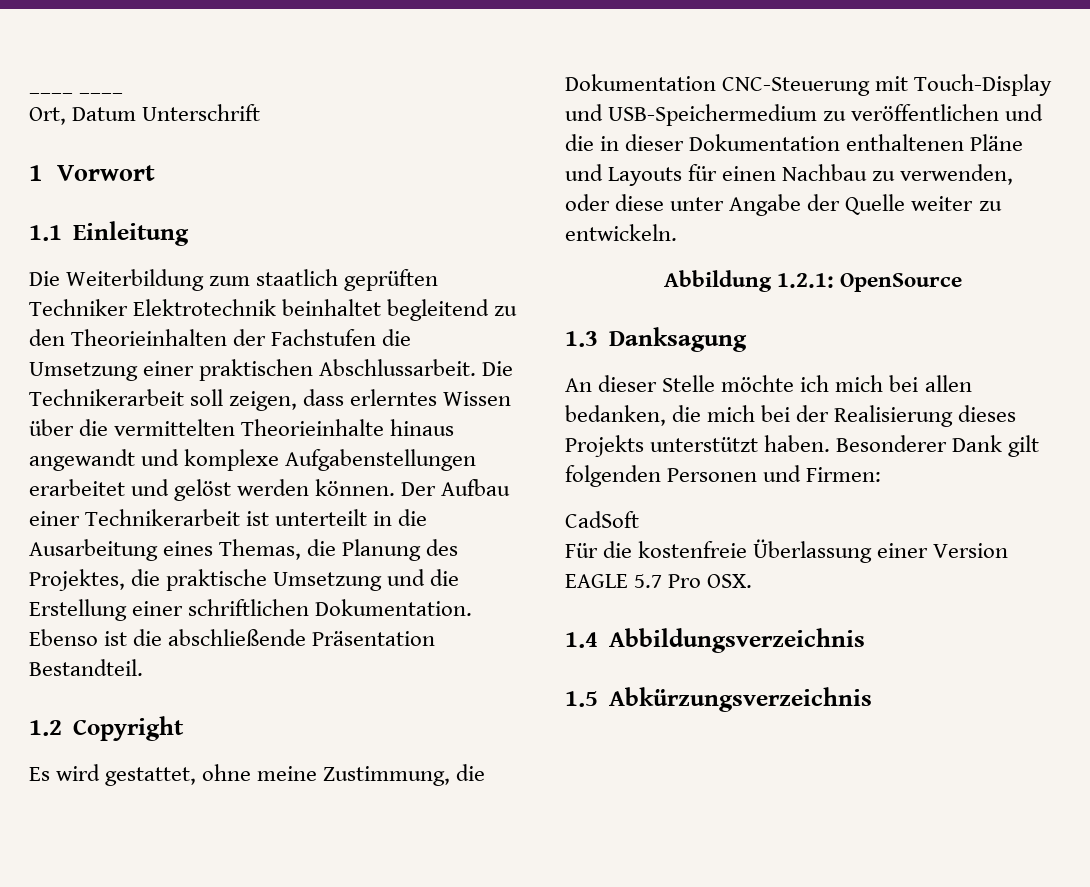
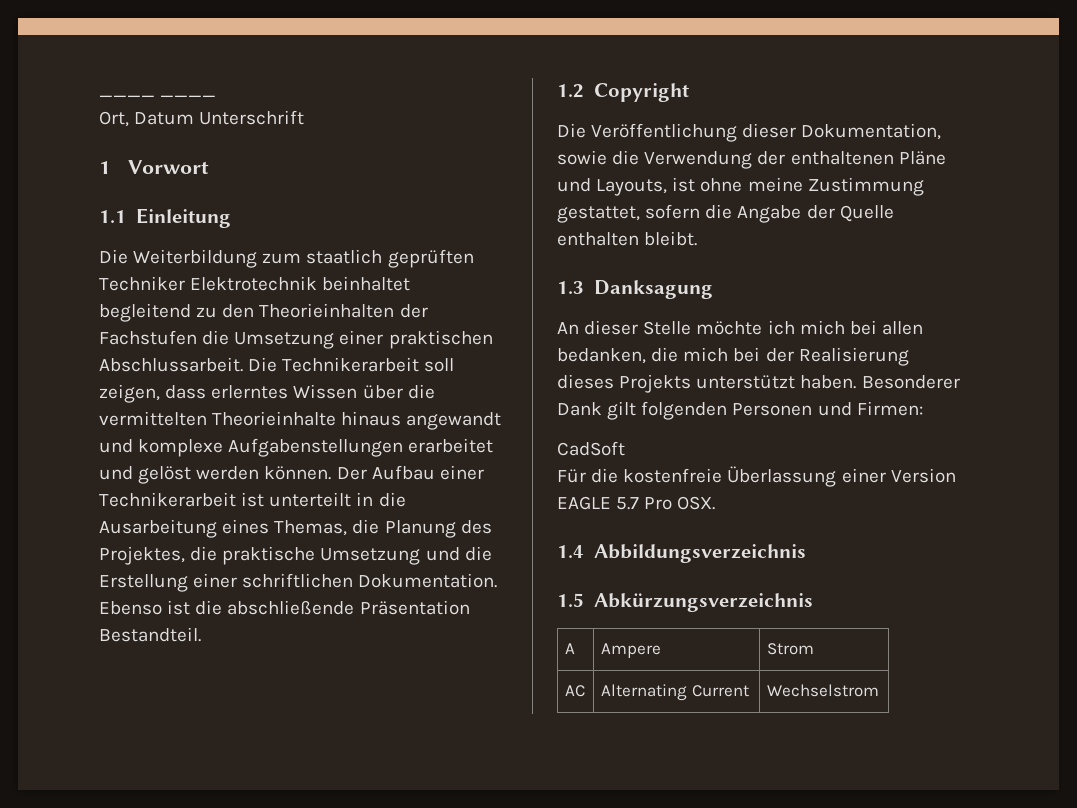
- Es wird gestattet, ohne meine Zustimmung, die Dokumentation CNC-Steuerung mit Touch-Display und USB-Speichermedium zu veröffentlichen und die in dieser Dokumentation enthaltenen Pläne und Layouts für einen Nachbau zu verwenden, oder diese unter Angabe der Quelle weiter zu entwickeln.
- Abbildung 1.2.1: OpenSource
+ Die Veröffentlichung dieser Dokumentation, sowie die Verwendung der enthaltenen Pläne und Layouts, ist ohne meine Zustimmung gestattet, sofern die Angabe der Quelle enthalten bleibt.
+ A | Ampere | Strom
+ AC | Alternating Current | Wechselstrom

